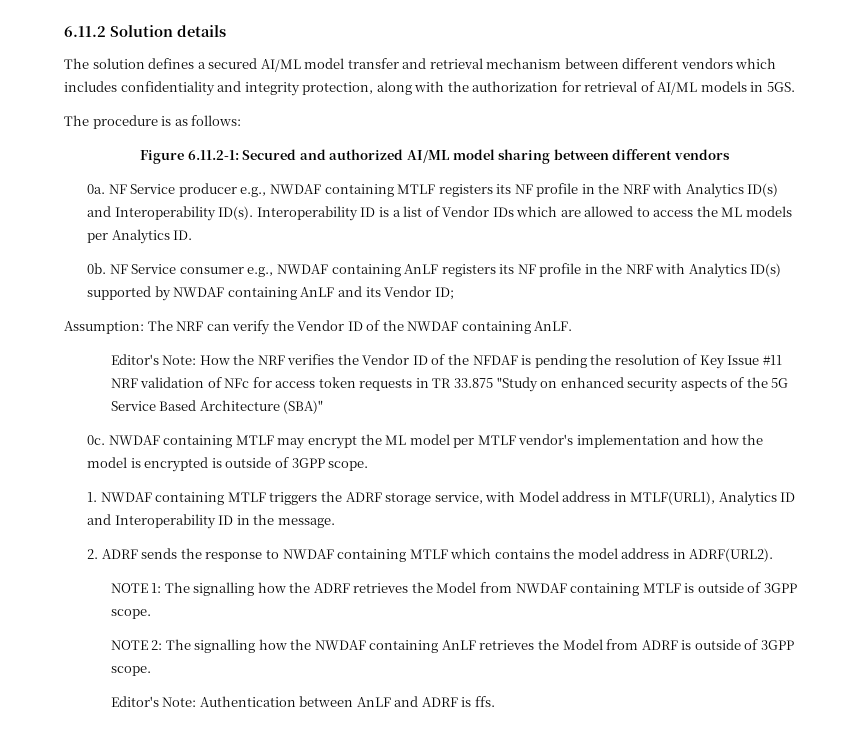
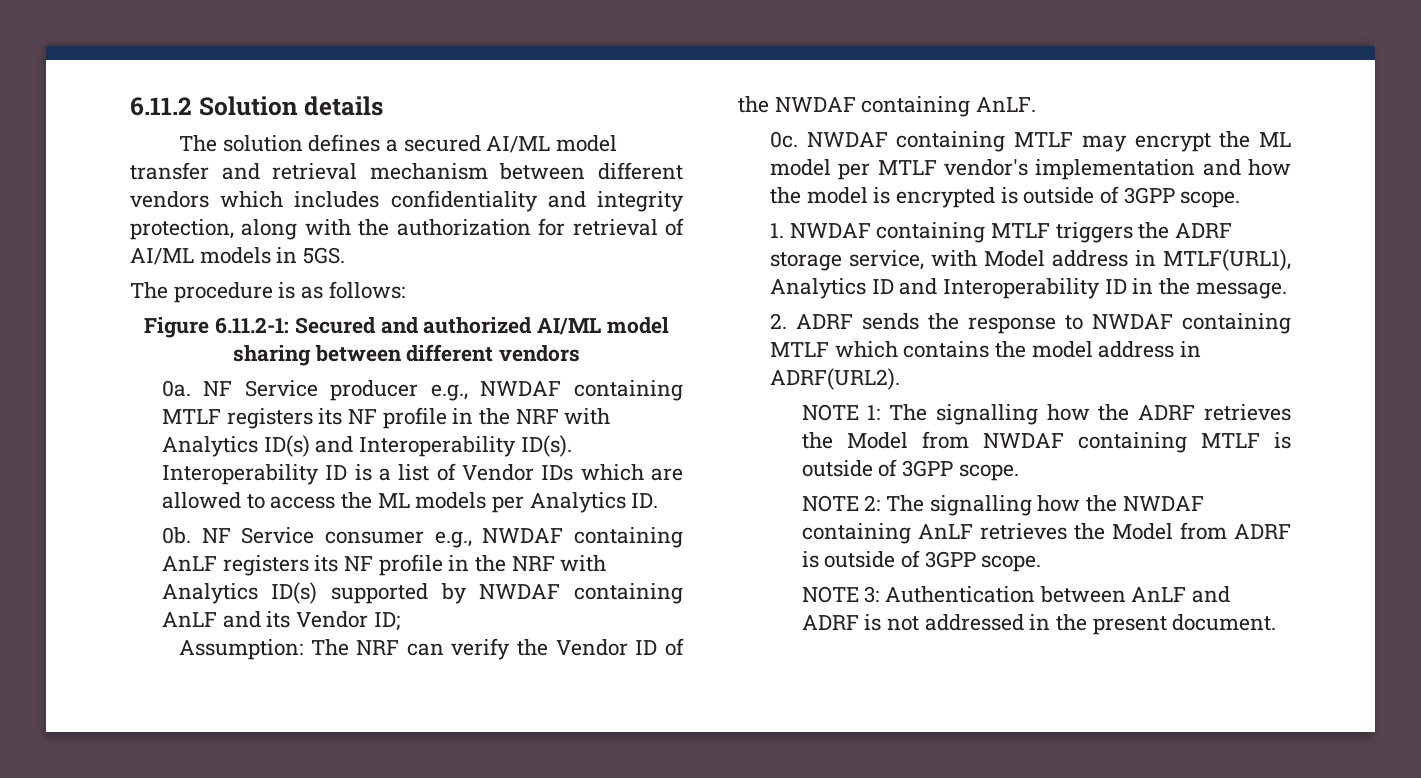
- Editor's Note: How the NRF verifies the Vendor ID of the NFDAF is pending the resolution of Key Issue #11 NRF validation of NFc for access token requests in TR 33.875 "Study on enhanced security aspects of the 5G Service Based Architecture (SBA)"
- Editor's Note: Authentication between AnLF and ADRF is ffs.
+ NOTE 3: Authentication between AnLF and ADRF is not addressed in the present document.

